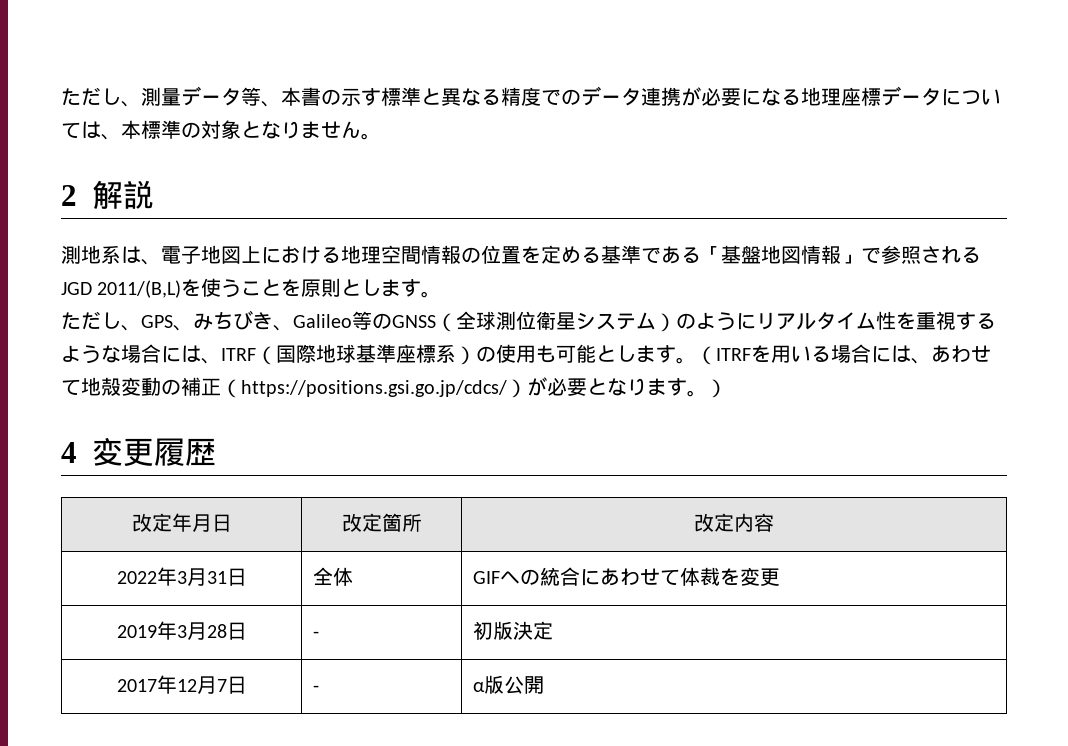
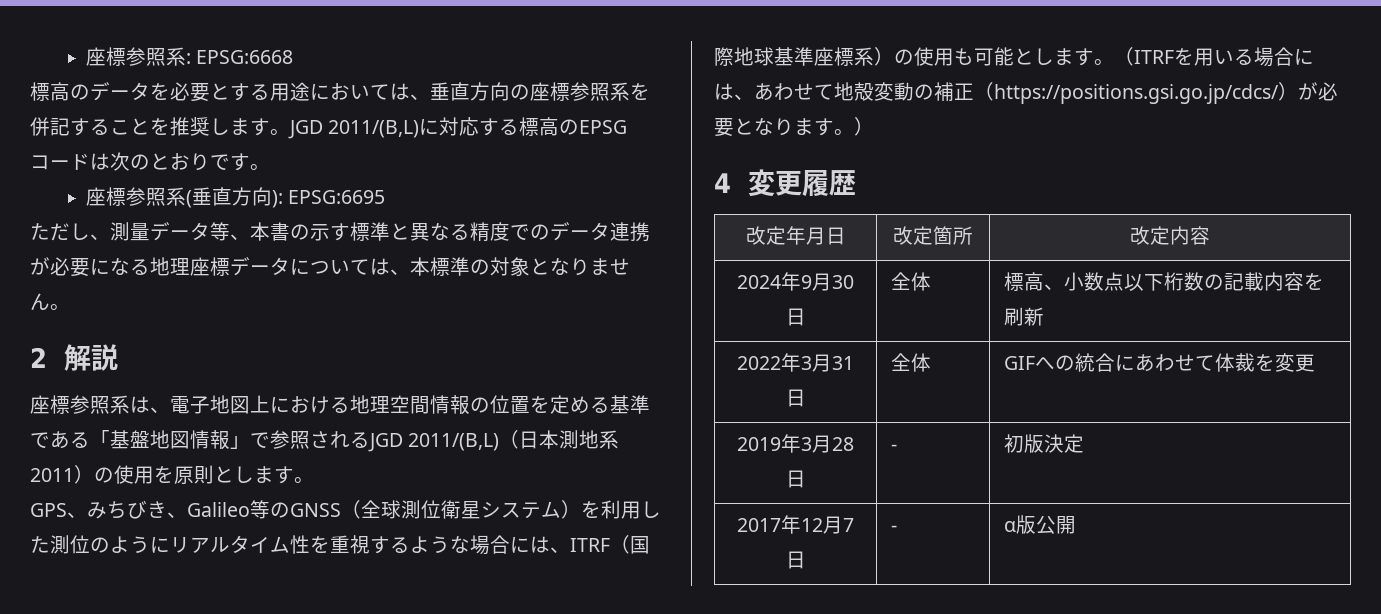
+ 座標参照系: EPSG:6668
+ 標高のデータを必要とする用途においては、垂直方向の座標参照系を併記することを推奨します。JGD 2011/(B,L)に対応する標高のEPSGコードは次のとおりです。
+ 座標参照系(垂直方向): EPSG:6695
- 測地系は、電子地図上における地理空間情報の位置を定める基準である「基盤地図情報」で参照されるJGD 2011/(B,L)を使うことを原則とします。
+ 座標参照系は、電子地図上における地理空間情報の位置を定める基準である「基盤地図情報」で参照されるJGD 2011/(B,L)（日本測地系2011）の使用を原則とします。
- ただし、GPS、みちびき、Galileo等のGNSS（全球測位衛星システム）のようにリアルタイム性を重視するような場合には、ITRF（国際地球基準座標系）の使用も可能とします。
+ GPS、みちびき、Galileo等のGNSS（全球測位衛星システム）を利用した測位のようにリアルタイム性を重視するような場合には、ITRF（国際地球基準座標系）の使用も可能とします。
+ 2024年9月30日 | 全体 | 標高、小数点以下桁数の記載内容を刷新

